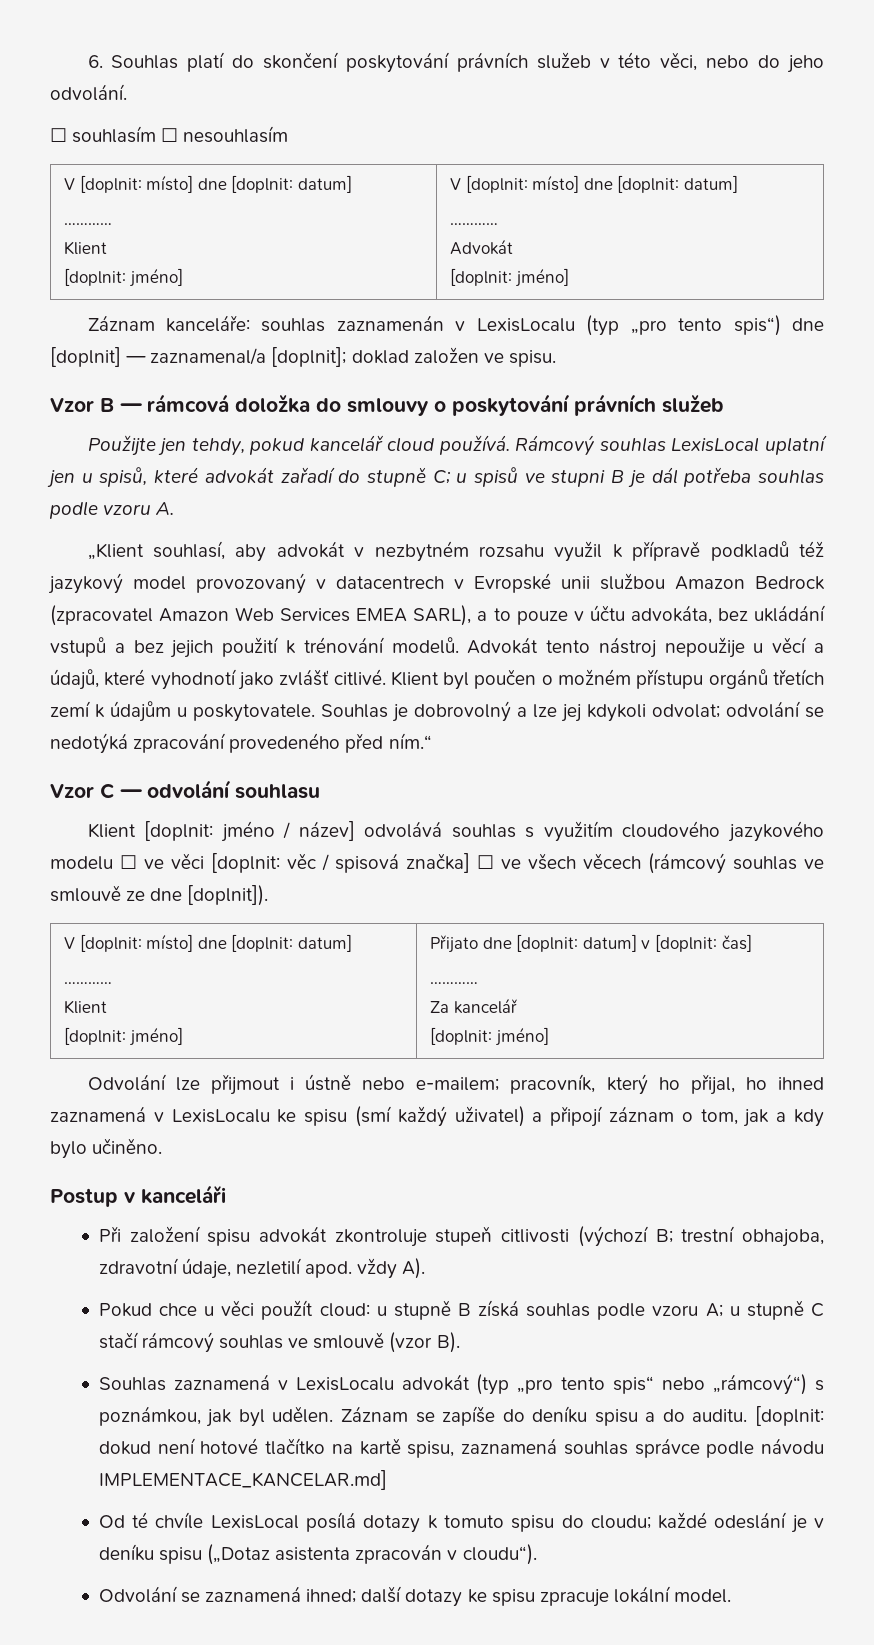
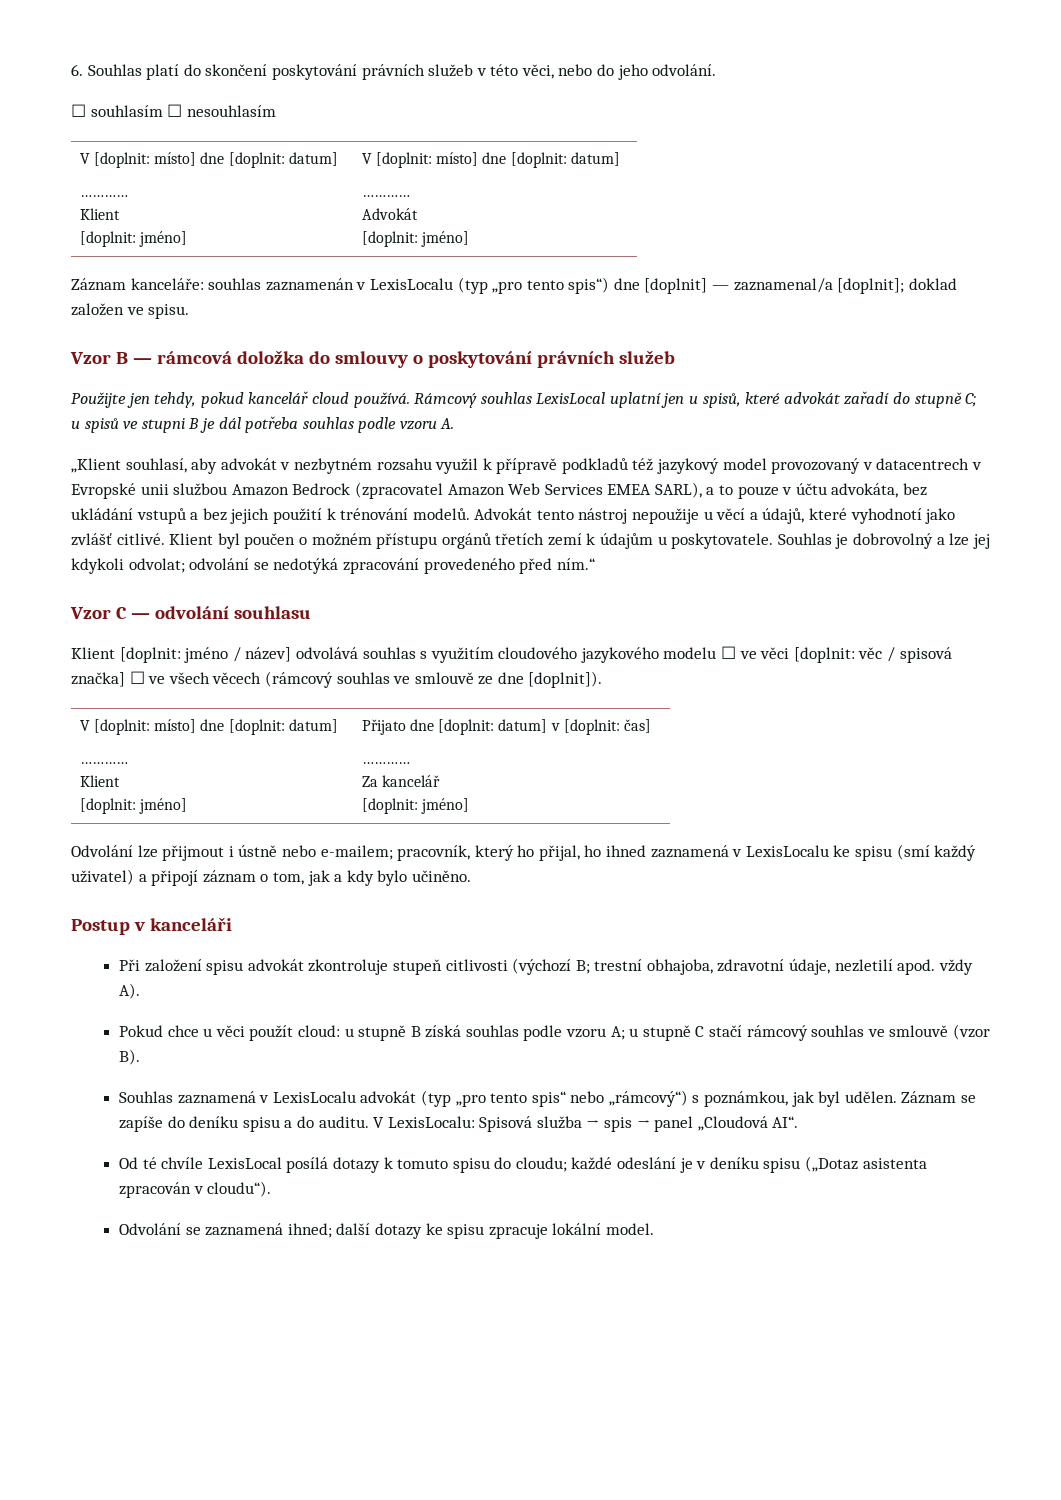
- [doplnit: dokud není hotové tlačítko na kartě spisu, zaznamená souhlas správce podle návodu IMPLEMENTACE_KANCELAR.md]
+ V LexisLocalu: Spisová služba → spis → panel „Cloudová AI“.

